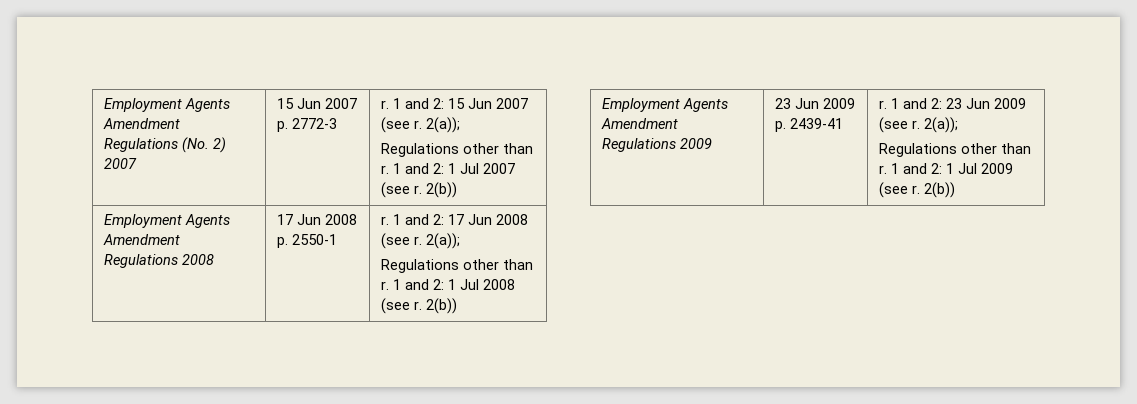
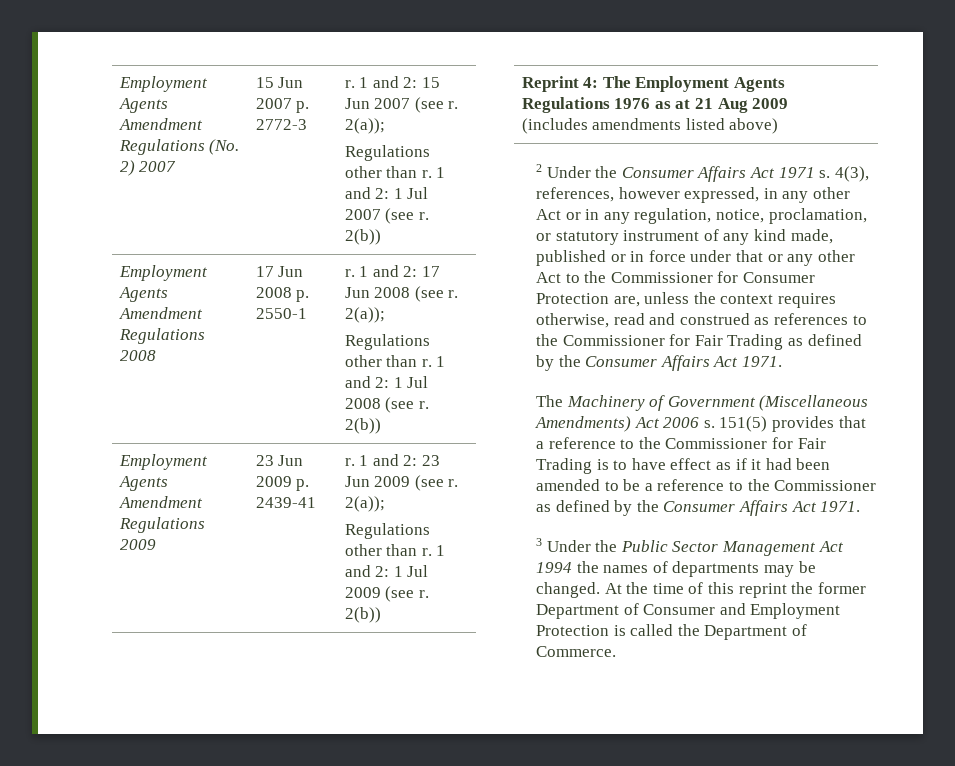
+ Reprint 4: The Employment Agents Regulations 1976 as at 21 Aug 2009
+ (includes amendments listed above)
+ 2 Under the Consumer Affairs Act 1971 s. 4(3), references, however expressed, in any other Act or in any regulation, notice, proclamation, or statutory instrument of any kind made, published or in force under that or any other Act to the Commissioner for Consumer Protection are, unless the context requires otherwise, read and construed as references to the Commissioner for Fair Trading as defined by the Consumer Affairs Act 1971.
+ The Machinery of Government (Miscellaneous Amendments) Act 2006 s. 151(5) provides that a reference to the Commissioner for Fair Trading is to have effect as if it had been amended to be a reference to the Commissioner as defined by the Consumer Affairs Act 1971.
+ 3 Under the Public Sector Management Act 1994 the names of departments may be changed. At the time of this reprint the former Department of Consumer and Employment Protection is called the Department of Commerce.

